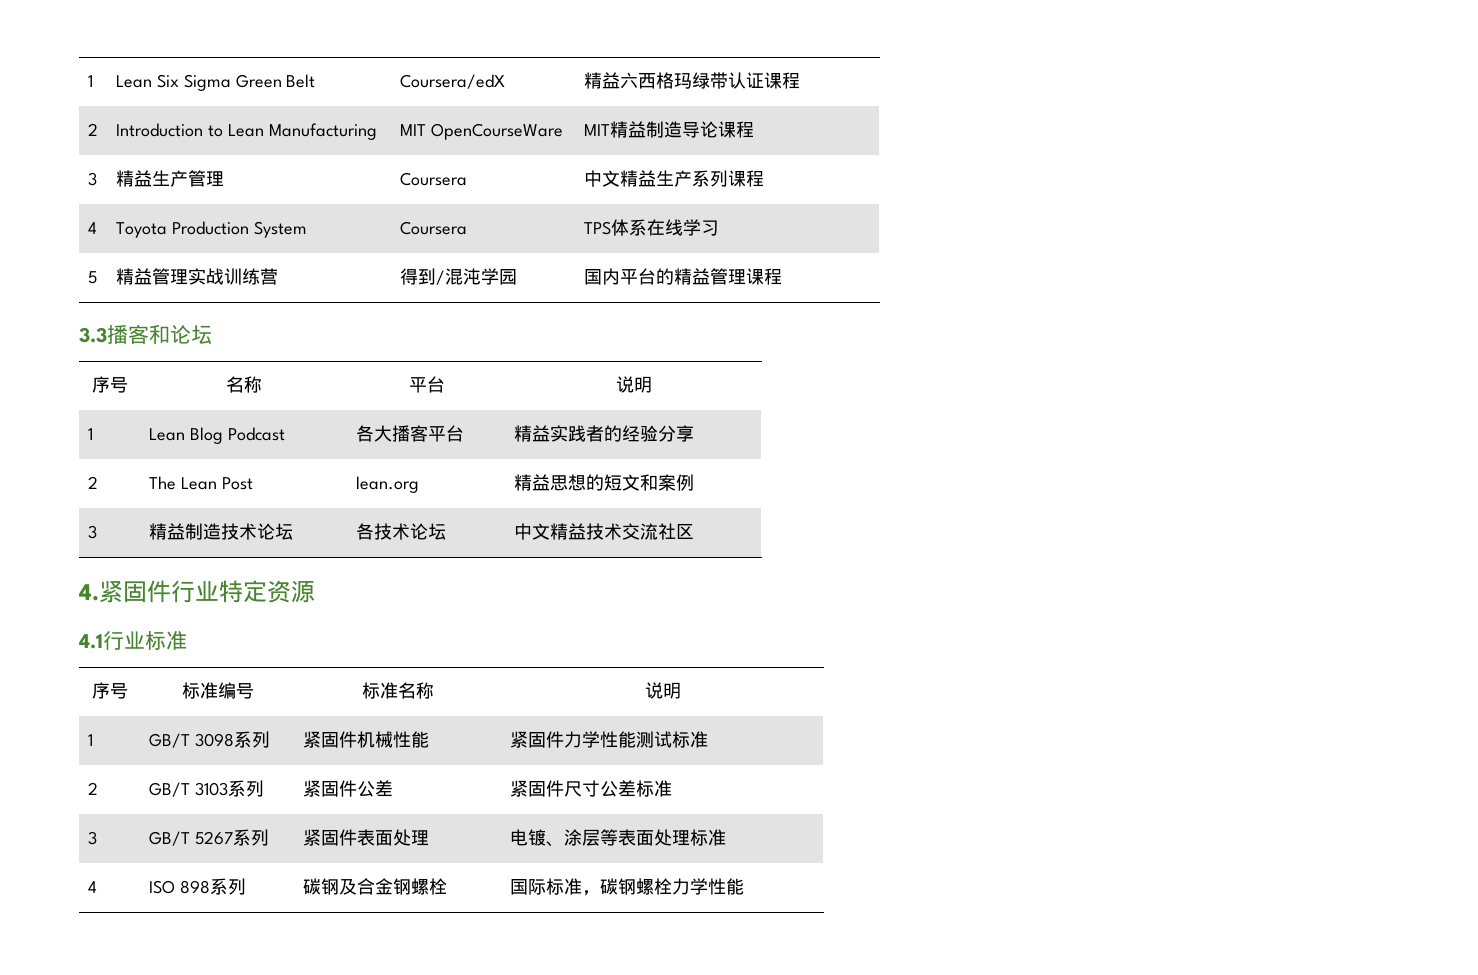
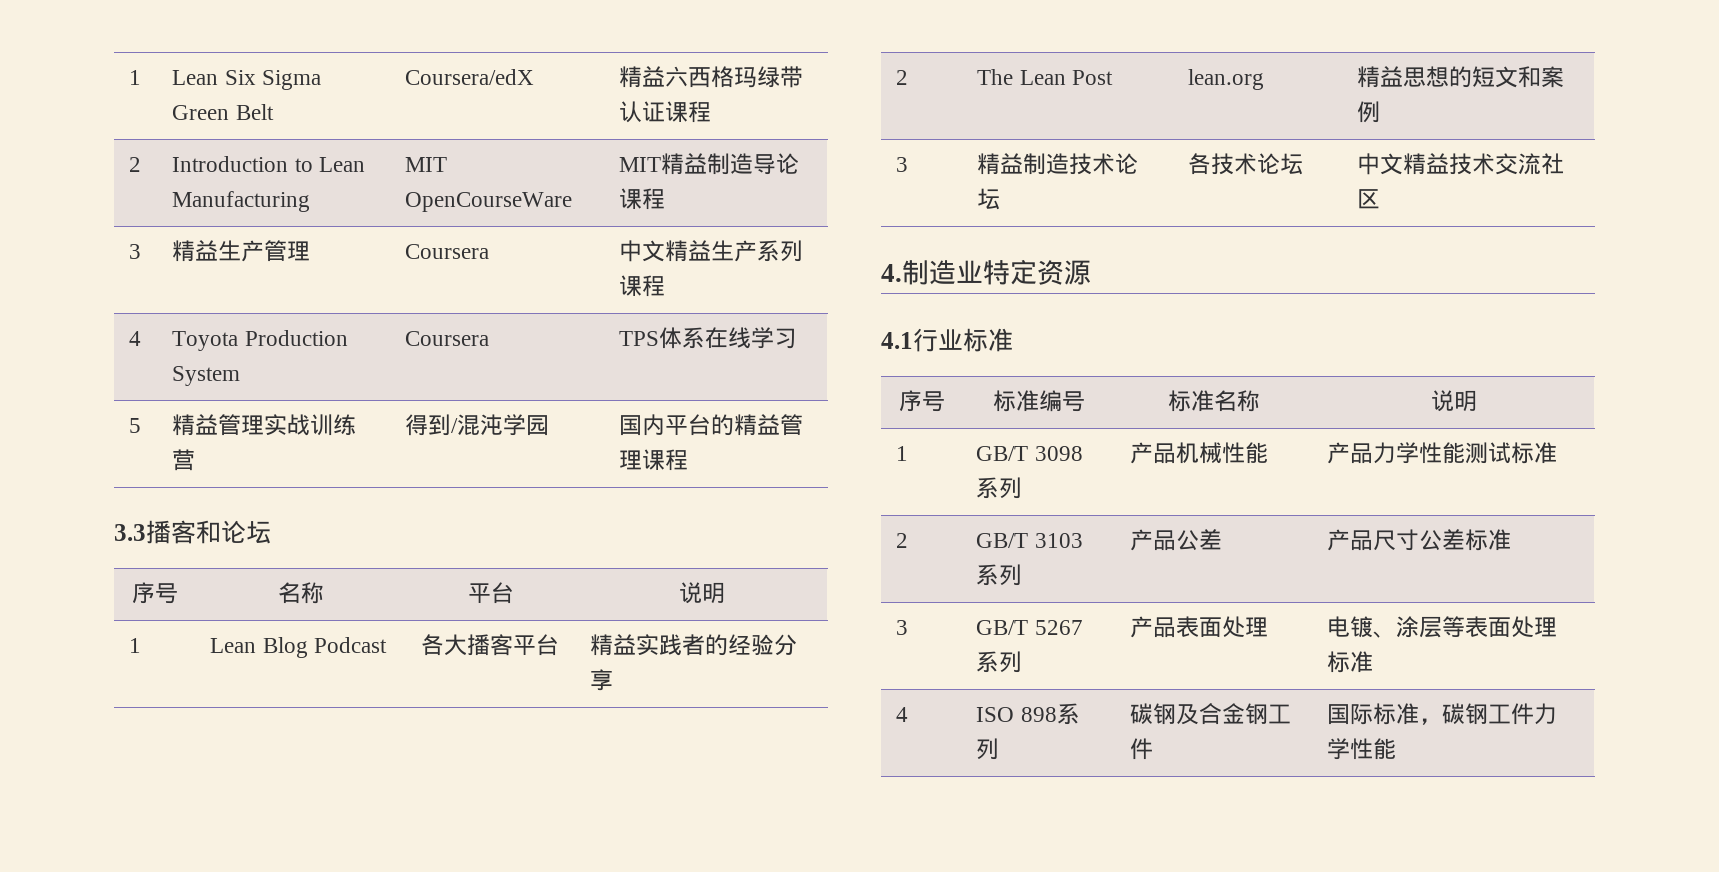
- 4.紧固件行业特定资源
+ 4.制造业特定资源
- 1 | GB/T 3098系列 | 紧固件机械性能 | 紧固件力学性能测试标准
+ 1 | GB/T 3098系列 | 产品机械性能 | 产品力学性能测试标准
- 2 | GB/T 3103系列 | 紧固件公差 | 紧固件尺寸公差标准
+ 2 | GB/T 3103系列 | 产品公差 | 产品尺寸公差标准
- 3 | GB/T 5267系列 | 紧固件表面处理 | 电镀、涂层等表面处理标准
+ 3 | GB/T 5267系列 | 产品表面处理 | 电镀、涂层等表面处理标准
- 4 | ISO 898系列 | 碳钢及合金钢螺栓 | 国际标准，碳钢螺栓力学性能
+ 4 | ISO 898系列 | 碳钢及合金钢工件 | 国际标准，碳钢工件力学性能

